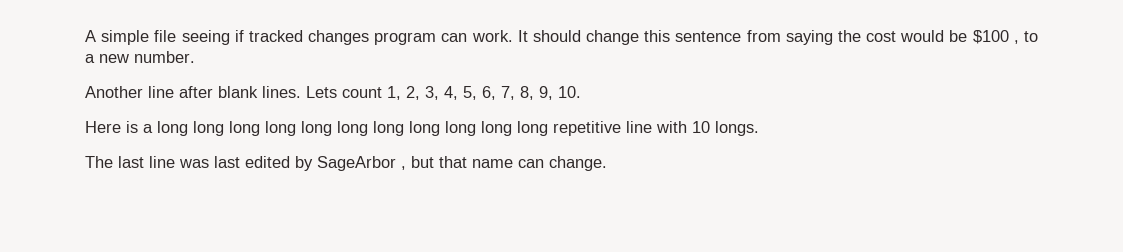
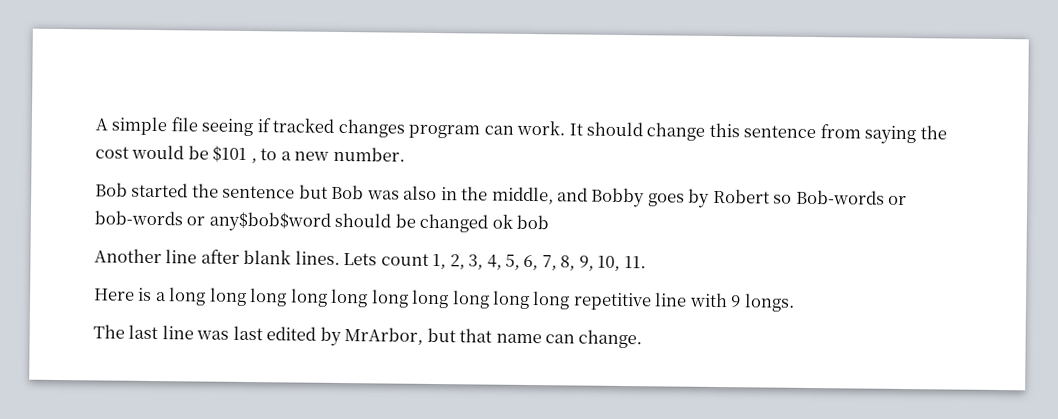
- It should change this sentence from saying the cost would be $100 , to a new number.
+ It should change this sentence from saying the cost would be $101 , to a new number.
+ Bob started the sentence but Bob was also in the middle, and Bobby goes by Robert so Bob-words or bob-words or any$bob$word should be changed ok bob
- Lets count 1, 2, 3, 4, 5, 6, 7, 8, 9, 10.
+ Lets count 1, 2, 3, 4, 5, 6, 7, 8, 9, 10, 11.
- Here is a long long long long long long long long long long long repetitive line with 10 longs.
+ Here is a long long long long long long long long long long repetitive line with 9 longs.
- The last line was last edited by SageArbor , but that name can change.
+ The last line was last edited by MrArbor, but that name can change.

